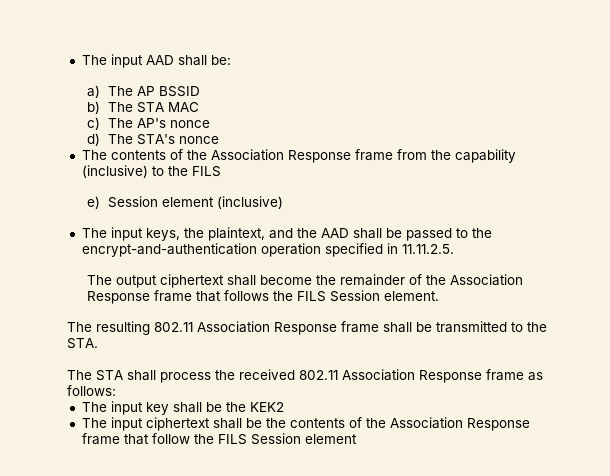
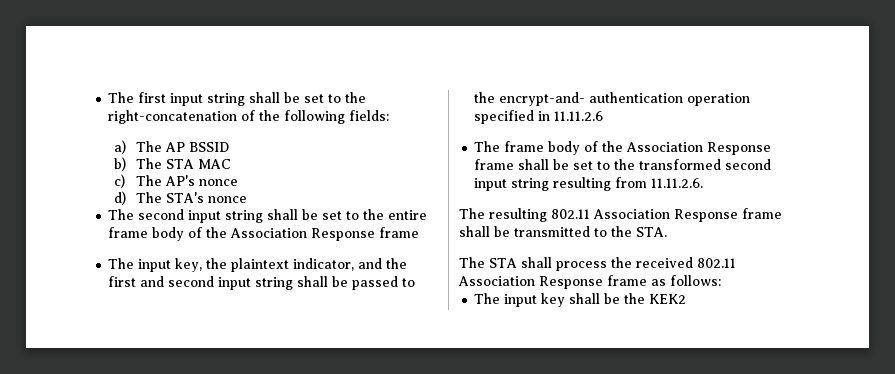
- The input AAD shall be:
+ The first input string shall be set to the right-concatenation of the following fields:
- The contents of the Association Response frame from the capability (inclusive) to the FILS
- e) Session element (inclusive)
- The input keys, the plaintext, and the AAD shall be passed to the encrypt-and-authentication operation specified in 11.11.2.5.
- The output ciphertext shall become the remainder of the Association Response frame that follows the FILS Session element.
+ The second input string shall be set to the entire frame body of the Association Response frame
+ The input key, the plaintext indicator, and the first and second input string shall be passed to the encrypt-and- authentication operation specified in 11.11.2.6
+ The frame body of the Association Response frame shall be set to the transformed second input string resulting from 11.11.2.6.
- The input ciphertext shall be the contents of the Association Response frame that follow the FILS Session element

